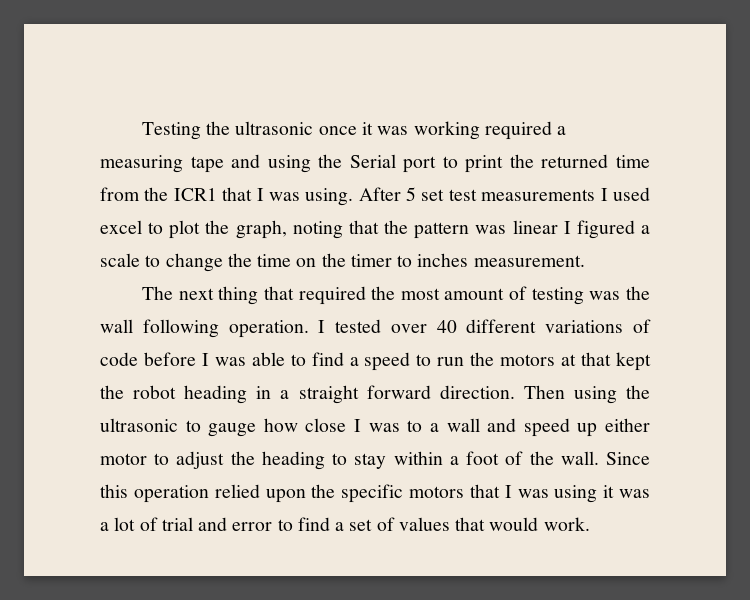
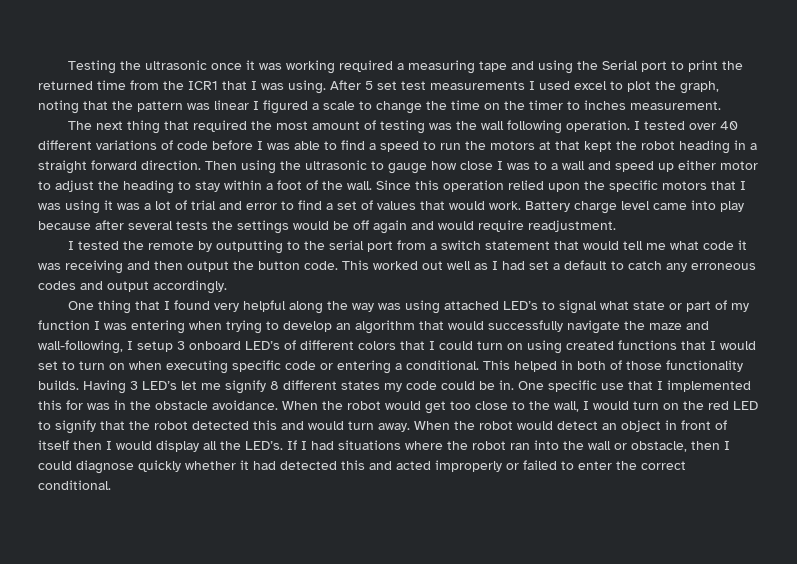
+ Battery charge level came into play because after several tests the settings would be off again and would require readjustment.
+ I tested the remote by outputting to the serial port from a switch statement that would tell me what code it was receiving and then output the button code. This worked out well as I had set a default to catch any erroneous codes and output accordingly.
+ One thing that I found very helpful along the way was using attached LED’s to signal what state or part of my function I was entering when trying to develop an algorithm that would successfully navigate the maze and wall-following, I setup 3 onboard LED’s of different colors that I could turn on using created functions that I would set to turn on when executing specific code or entering a conditional. This helped in both of those functionality builds. Having 3 LED’s let me signify 8 different states my code could be in. One specific use that I implemented this for was in the obstacle avoidance. When the robot would get too close to the wall, I would turn on the red LED to signify that the robot detected this and would turn away. When the robot would detect an object in front of itself then I would display all the LED’s. If I had situations where the robot ran into the wall or obstacle, then I could diagnose quickly whether it had detected this and acted improperly or failed to enter the correct conditional.

